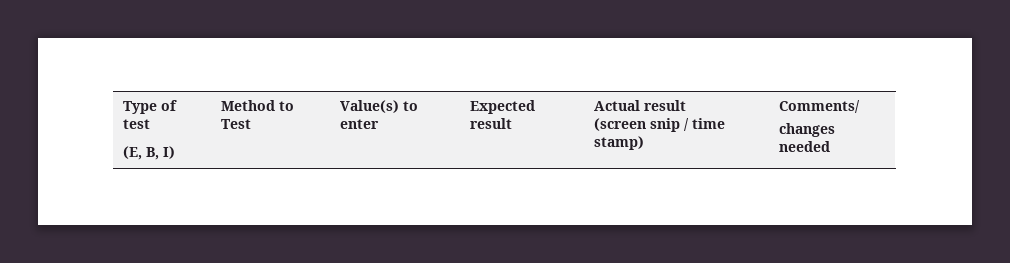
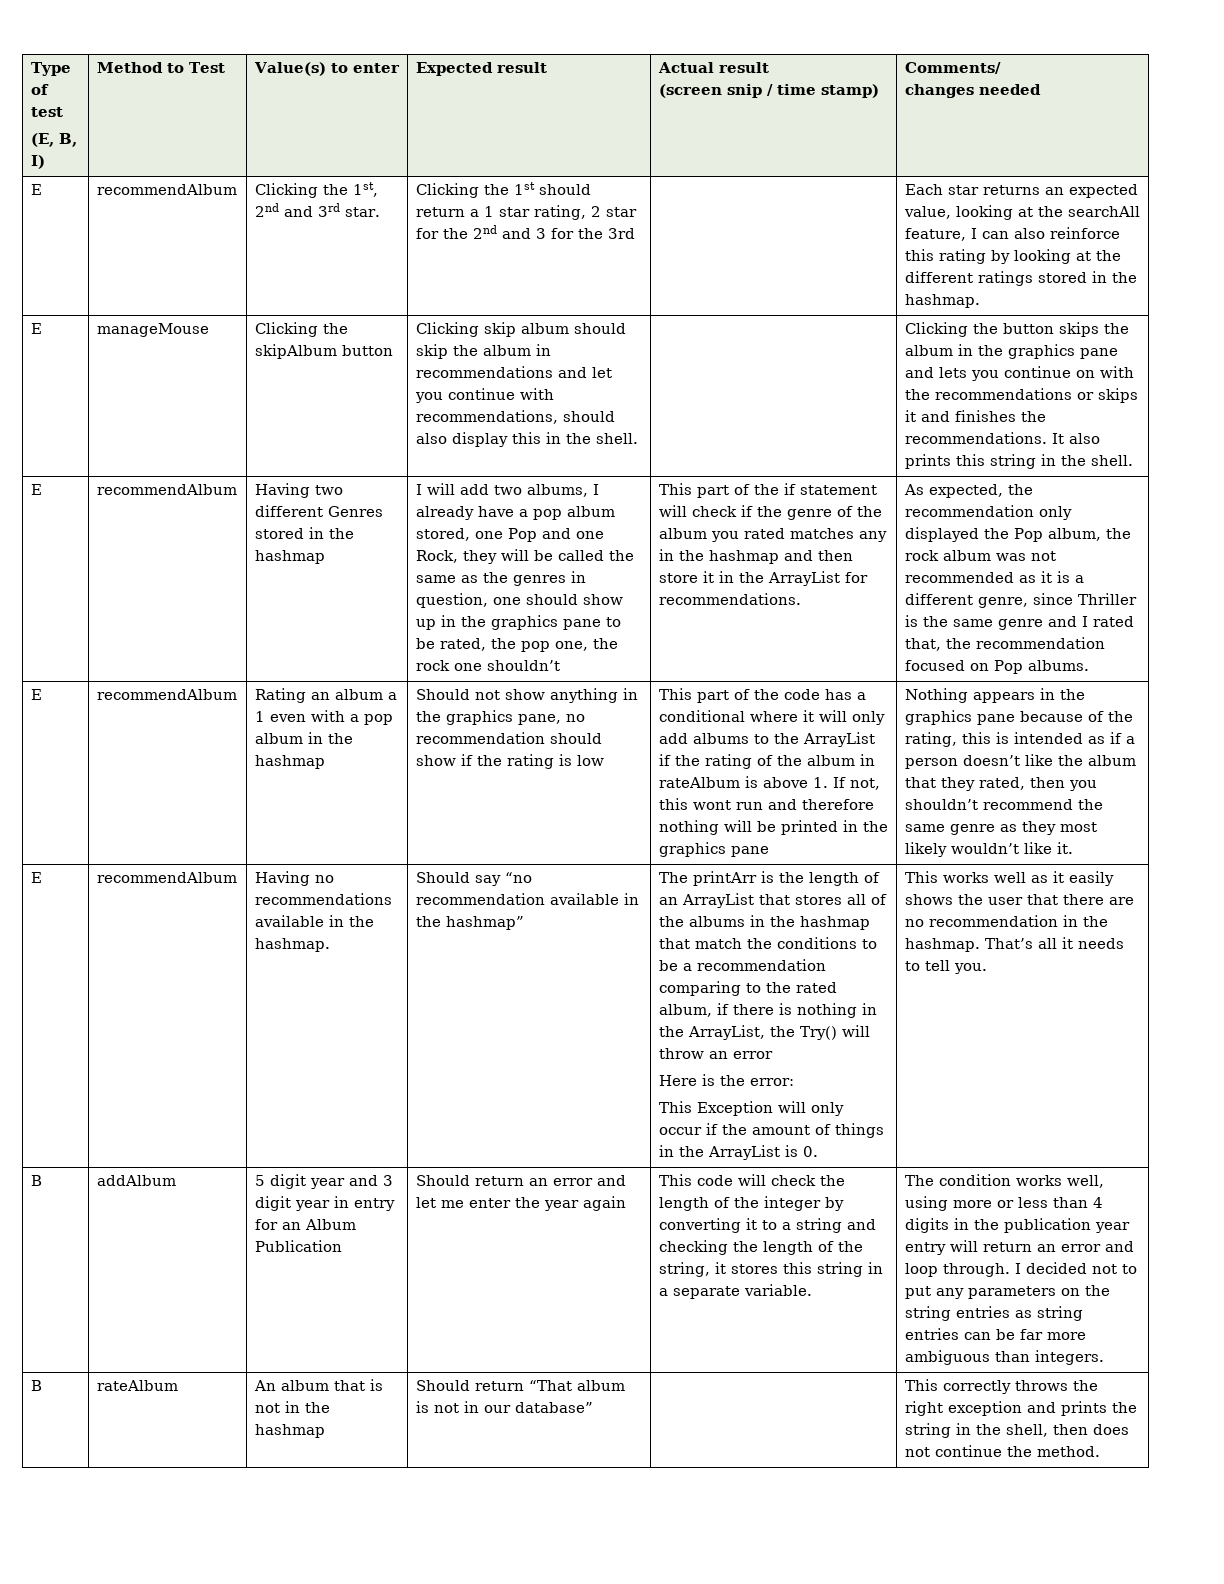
+ E | recommendAlbum | Clicking the 1st, 2nd and 3rd star. | Clicking the 1st should return a 1 star rating, 2 star for the 2nd and 3 for the 3rd | | Each star returns an expected value, looking at the searchAll feature, I can also reinforce this rating by looking at the different ratings stored in the hashmap.
+ E | manageMouse | Clicking the skipAlbum button | Clicking skip album should skip the album in recommendations and let you continue with recommendations, should also display this in the shell. | | Clicking the button skips the album in the graphics pane and lets you continue on with the recommendations or skips it and finishes the recommendations. It also prints this string in the shell.
+ E | recommendAlbum | Having two different Genres stored in the hashmap | I will add two albums, I already have a pop album stored, one Pop and one Rock, they will be called the same as the genres in question, one should show up in the graphics pane to be rated, the pop one, the rock one shouldn’t | This part of the if statement will check if the genre of the album you rated matches any in the hashmap and then store it in the ArrayList for recommendations. | As expected, the recommendation only displayed the Pop album, the rock album was not recommended as it is a different genre, since Thriller is the same genre and I rated that, the recommendation focused on Pop albums.
+ E | recommendAlbum | Rating an album a 1 even with a pop album in the hashmap | Should not show anything in the graphics pane, no recommendation should show if the rating is low | This part of the code has a conditional where it will only add albums to the ArrayList if the rating of the album in rateAlbum is above 1. If not, this wont run and therefore nothing will be printed in the graphics pane | Nothing appears in the graphics pane because of the rating, this is intended as if a person doesn’t like the album that they rated, then you shouldn’t recommend the same genre as they most likely wouldn’t like it.
+ E | recommendAlbum | Having no recommendations available in the hashmap. | Should say “no recommendation available in the hashmap” | The printArr is the length of an ArrayList that stores all of the albums in the hashmap that match the conditions to be a recommendation comparing to the rated album, if there is nothing in the ArrayList, the Try() will throw an error
+ Here is the error:
+ This Exception will only occur if the amount of things in the ArrayList is 0. | This works well as it easily shows the user that there are no recommendation in the hashmap. That’s all it needs to tell you.
+ B | addAlbum | 5 digit year and 3 digit year in entry for an Album Publication | Should return an error and let me enter the year again | This code will check the length of the integer by converting it to a string and checking the length of the string, it stores this string in a separate variable. | The condition works well, using more or less than 4 digits in the publication year entry will return an error and loop through. I decided not to put any parameters on the string entries as string entries can be far more ambiguous than integers.
+ B | rateAlbum | An album that is not in the hashmap | Should return “That album is not in our database” | | This correctly throws the right exception and prints the string in the shell, then does not continue the method.

